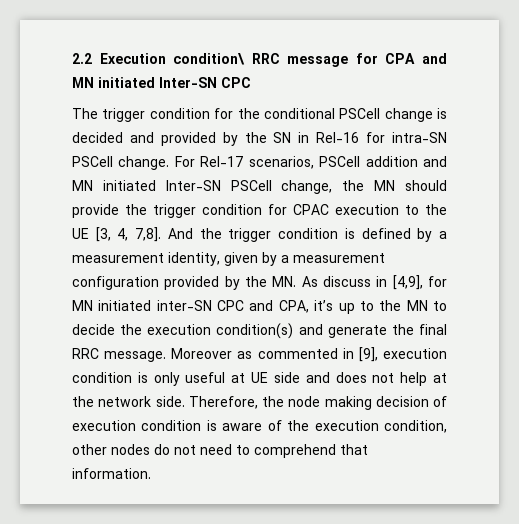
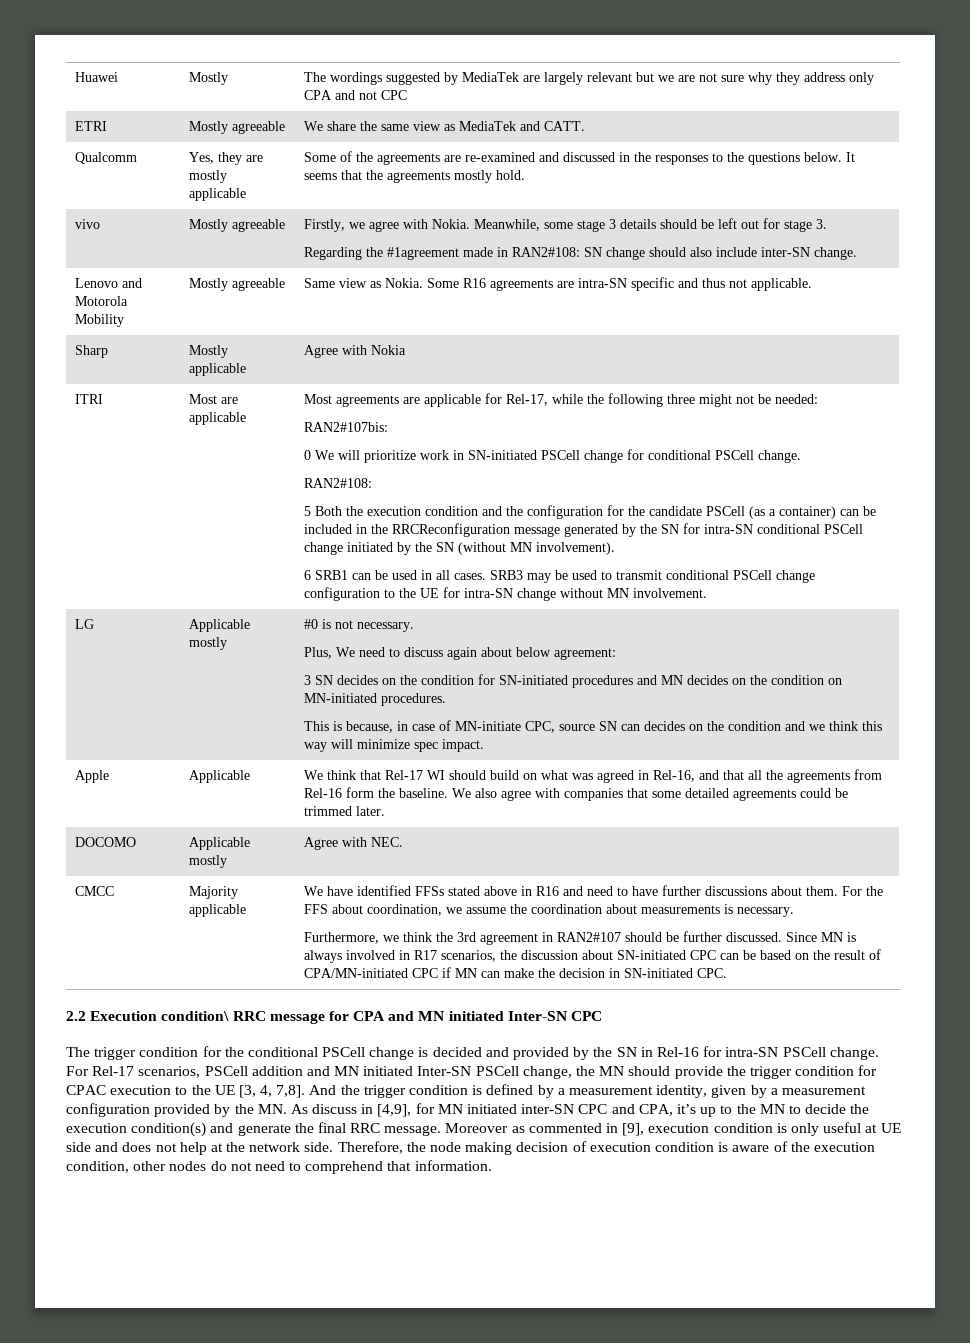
+ Huawei | Mostly | The wordings suggested by MediaTek are largely relevant but we are not sure why they address only CPA and not CPC
+ ETRI | Mostly agreeable | We share the same view as MediaTek and CATT.
+ Qualcomm | Yes, they are mostly applicable | Some of the agreements are re-examined and discussed in the responses to the questions below. It seems that the agreements mostly hold.
+ vivo | Mostly agreeable | Firstly, we agree with Nokia. Meanwhile, some stage 3 details should be left out for stage 3.
+ Regarding the #1agreement made in RAN2#108: SN change should also include inter-SN change.
+ Lenovo and Motorola Mobility | Mostly agreeable | Same view as Nokia. Some R16 agreements are intra-SN specific and thus not applicable.
+ Sharp | Mostly applicable | Agree with Nokia
+ ITRI | Most are applicable | Most agreements are applicable for Rel-17, while the following three might not be needed:
+ RAN2#107bis:
+ 0 We will prioritize work in SN-initiated PSCell change for conditional PSCell change.
+ RAN2#108:
+ 5 Both the execution condition and the configuration for the candidate PSCell (as a container) can be included in the RRCReconfiguration message generated by the SN for intra-SN conditional PSCell change initiated by the SN (without MN involvement).
+ 6 SRB1 can be used in all cases. SRB3 may be used to transmit conditional PSCell change configuration to the UE for intra-SN change without MN involvement.
+ LG | Applicable mostly | #0 is not necessary.
+ Plus, We need to discuss again about below agreement:
+ 3 SN decides on the condition for SN-initiated procedures and MN decides on the condition on MN-initiated procedures.
+ This is because, in case of MN-initiate CPC, source SN can decides on the condition and we think this way will minimize spec impact.
+ Apple | Applicable | We think that Rel-17 WI should build on what was agreed in Rel-16, and that all the agreements from Rel-16 form the baseline. We also agree with companies that some detailed agreements could be trimmed later.
+ DOCOMO | Applicable mostly | Agree with NEC.
+ CMCC | Majority applicable | We have identified FFSs stated above in R16 and need to have further discussions about them. For the FFS about coordination, we assume the coordination about measurements is necessary.
+ Furthermore, we think the 3rd agreement in RAN2#107 should be further discussed. Since MN is always involved in R17 scenarios, the discussion about SN-initiated CPC can be based on the result of CPA/MN-initiated CPC if MN can make the decision in SN-initiated CPC.

